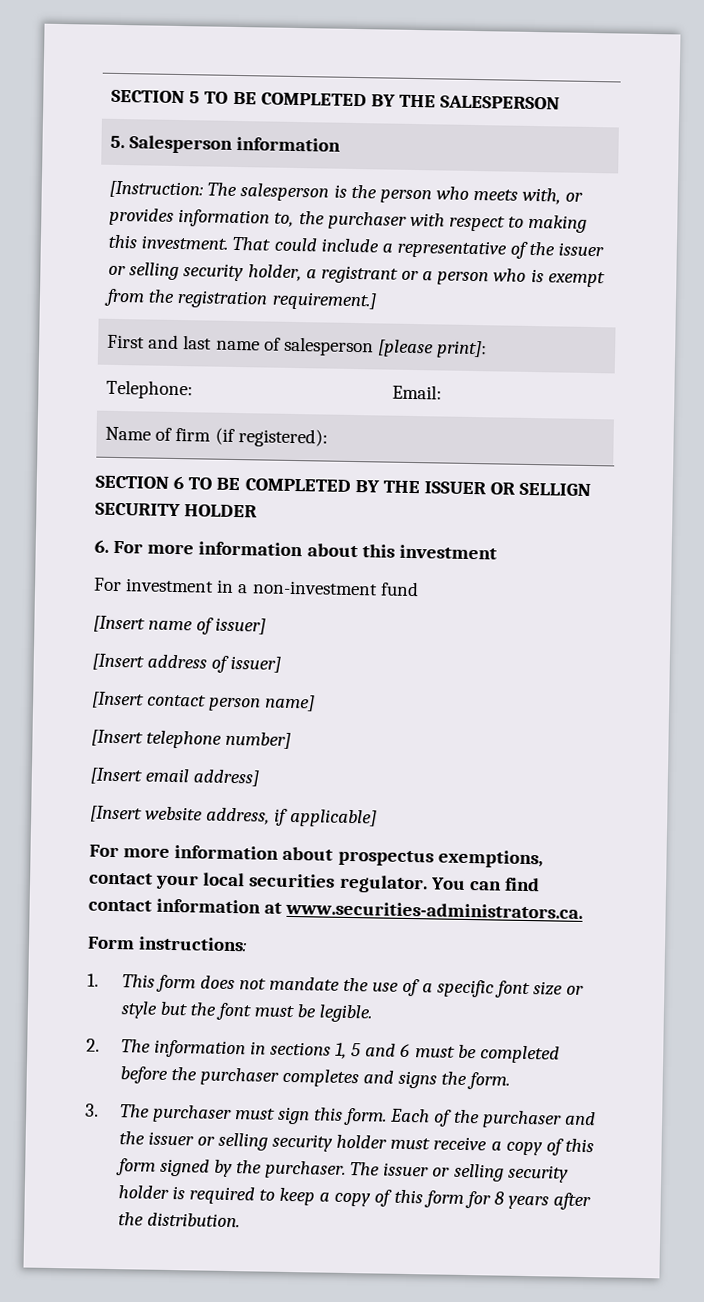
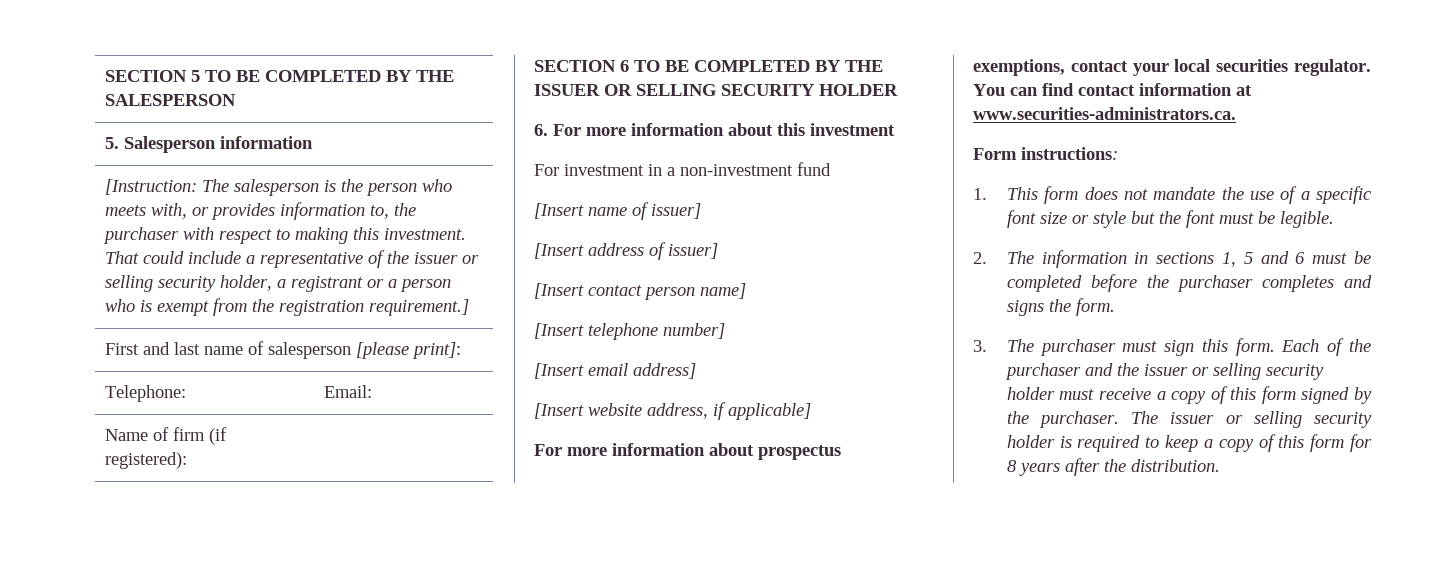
- SECTION 6 TO BE COMPLETED BY THE ISSUER OR SELLIGN SECURITY HOLDER
+ SECTION 6 TO BE COMPLETED BY THE ISSUER OR SELLING SECURITY HOLDER

